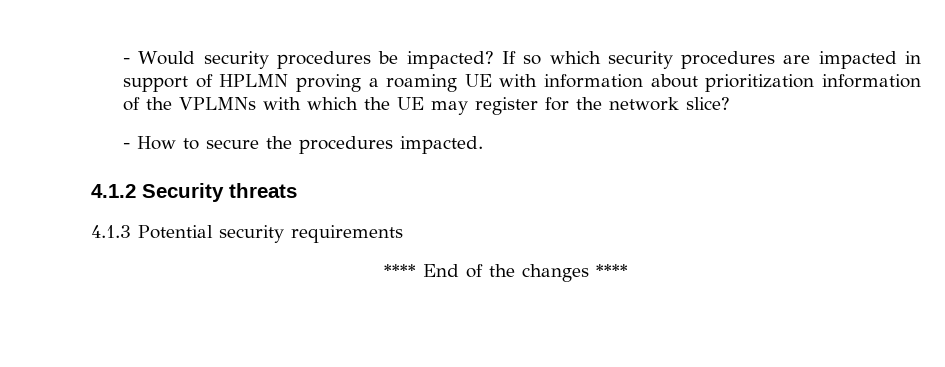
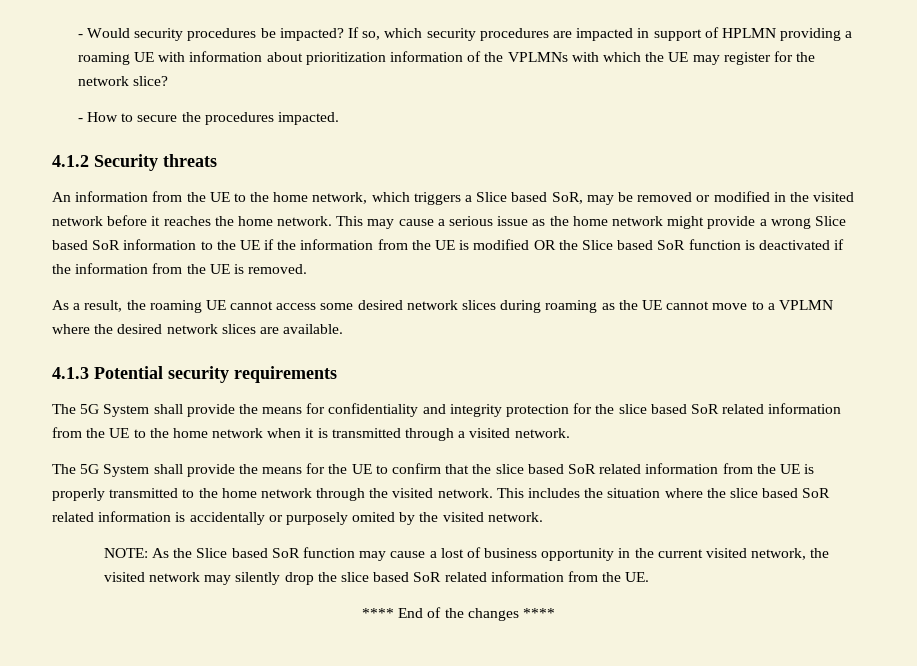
- If so which security procedures are impacted in support of HPLMN proving a roaming UE with information about prioritization information of the VPLMNs with which the UE may register for the network slice?
+ If so, which security procedures are impacted in support of HPLMN providing a roaming UE with information about prioritization information of the VPLMNs with which the UE may register for the network slice?
+ An information from the UE to the home network, which triggers a Slice based SoR, may be removed or modified in the visited network before it reaches the home network. This may cause a serious issue as the home network might provide a wrong Slice based SoR information to the UE if the information from the UE is modified OR the Slice based SoR function is deactivated if the information from the UE is removed.
+ As a result, the roaming UE cannot access some desired network slices during roaming as the UE cannot move to a VPLMN where the desired network slices are available.
  4.1.3 Potential security requirements
+ The 5G System shall provide the means for confidentiality and integrity protection for the slice based SoR related information from the UE to the home network when it is transmitted through a visited network.
+ The 5G System shall provide the means for the UE to confirm that the slice based SoR related information from the UE is properly transmitted to the home network through the visited network. This includes the situation where the slice based SoR related information is accidentally or purposely omited by the visited network.
+ NOTE: As the Slice based SoR function may cause a lost of business opportunity in the current visited network, the visited network may silently drop the slice based SoR related information from the UE.

